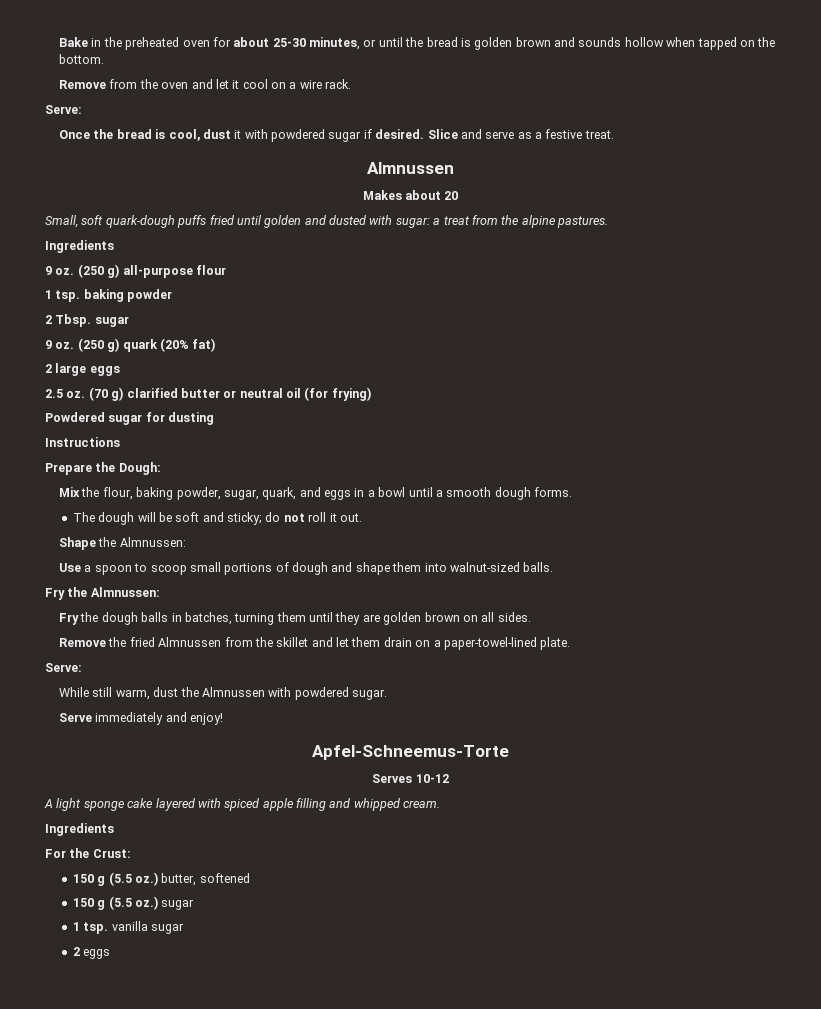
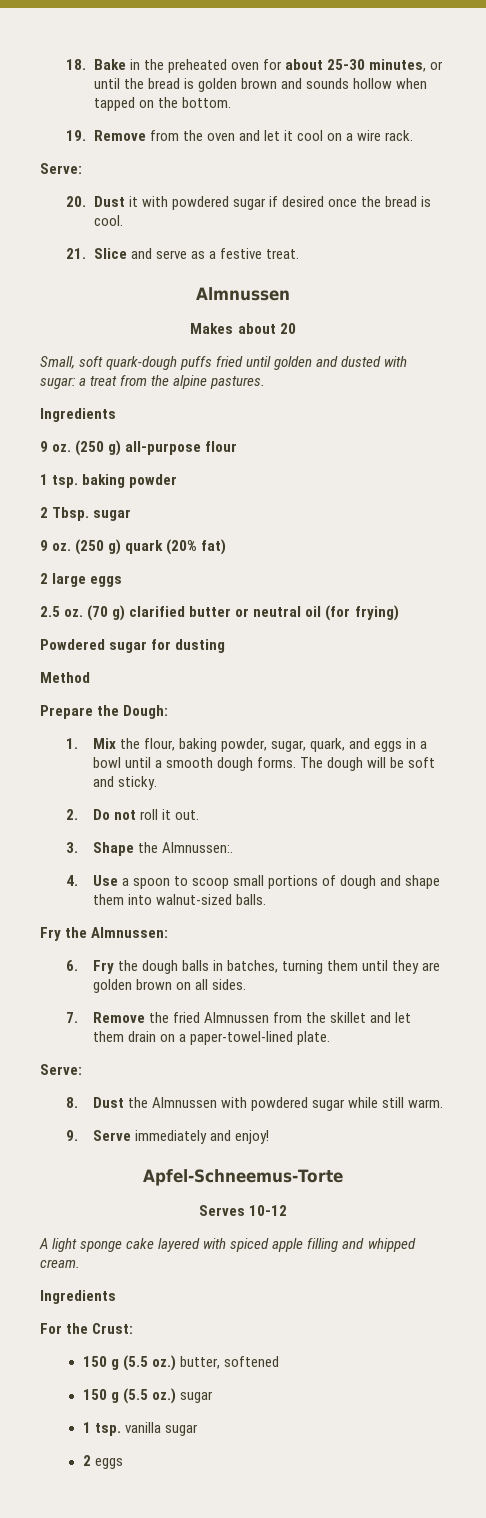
- Bake in the preheated oven for about 25-30 minutes, or until the bread is golden brown and sounds hollow when tapped on the bottom.
+ 18. Bake in the preheated oven for about 25-30 minutes, or until the bread is golden brown and sounds hollow when tapped on the bottom.
- Remove from the oven and let it cool on a wire rack.
+ 19. Remove from the oven and let it cool on a wire rack.
- Once the bread is cool, dust it with powdered sugar if desired. Slice and serve as a festive treat.
+ 20. Dust it with powdered sugar if desired once the bread is cool.
+ 21. Slice and serve as a festive treat.
- Instructions
+ Method
- Mix the flour, baking powder, sugar, quark, and eggs in a bowl until a smooth dough forms.
- The dough will be soft and sticky; do not roll it out.
+ 1. Mix the flour, baking powder, sugar, quark, and eggs in a bowl until a smooth dough forms. The dough will be soft and sticky.
+ 2. Do not roll it out.
- Shape the Almnussen:
- Use a spoon to scoop small portions of dough and shape them into walnut-sized balls.
+ 3. Shape the Almnussen:.
+ 4. Use a spoon to scoop small portions of dough and shape them into walnut-sized balls.
- Fry the dough balls in batches, turning them until they are golden brown on all sides.
+ 6. Fry the dough balls in batches, turning them until they are golden brown on all sides.
- Remove the fried Almnussen from the skillet and let them drain on a paper-towel-lined plate.
+ 7. Remove the fried Almnussen from the skillet and let them drain on a paper-towel-lined plate.
- While still warm, dust the Almnussen with powdered sugar.
- Serve immediately and enjoy!
+ 8. Dust the Almnussen with powdered sugar while still warm.
+ 9. Serve immediately and enjoy!

